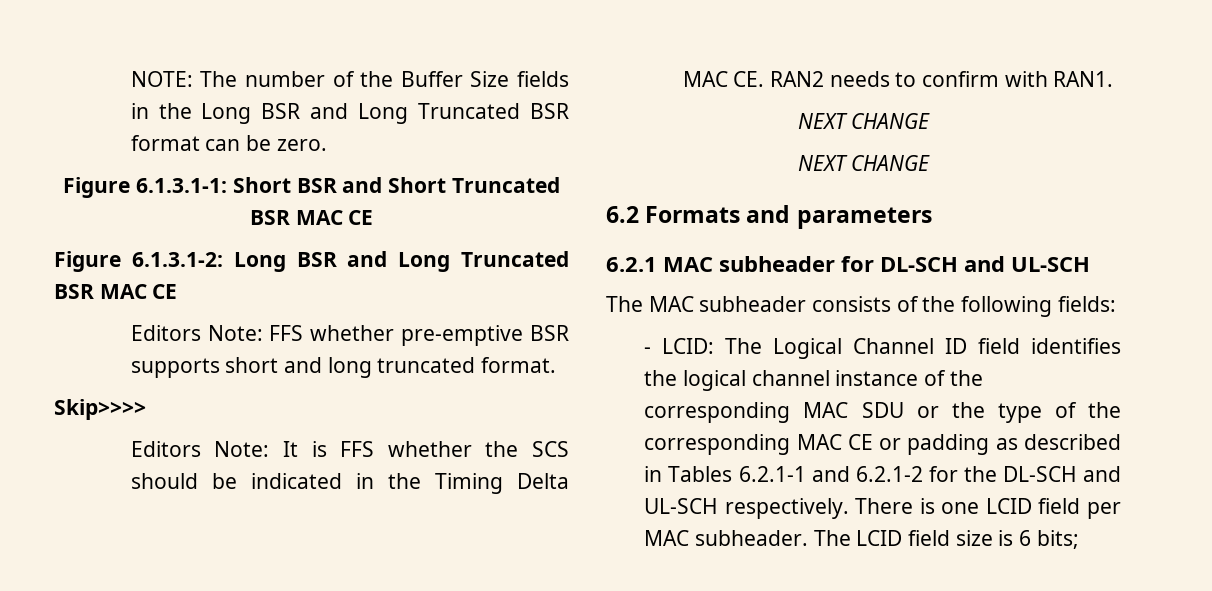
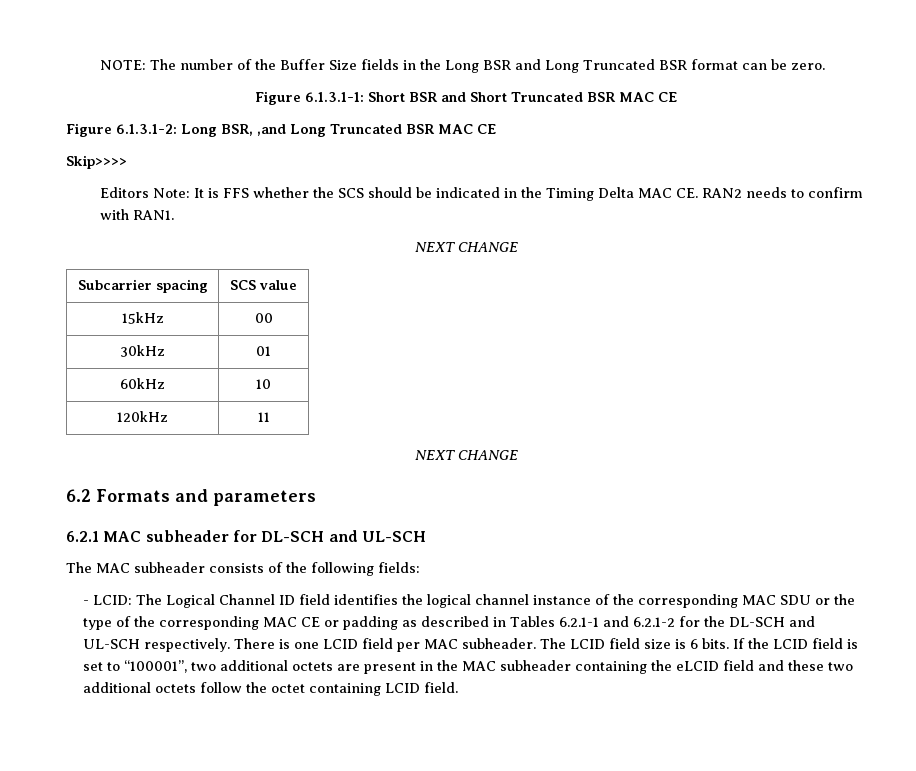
- Figure 6.1.3.1-2: Long BSR and Long Truncated BSR MAC CE
+ Figure 6.1.3.1-2: Long BSR, ,and Long Truncated BSR MAC CE
- Editors Note: FFS whether pre-emptive BSR supports short and long truncated format.
+ Subcarrier spacing | SCS value
+ 15kHz | 00
+ 30kHz | 01
+ 60kHz | 10
+ 120kHz | 11
- The LCID field size is 6 bits;
+ The LCID field size is 6 bits. If the LCID field is set to “100001”, two additional octets are present in the MAC subheader containing the eLCID field and these two additional octets follow the octet containing LCID field.

